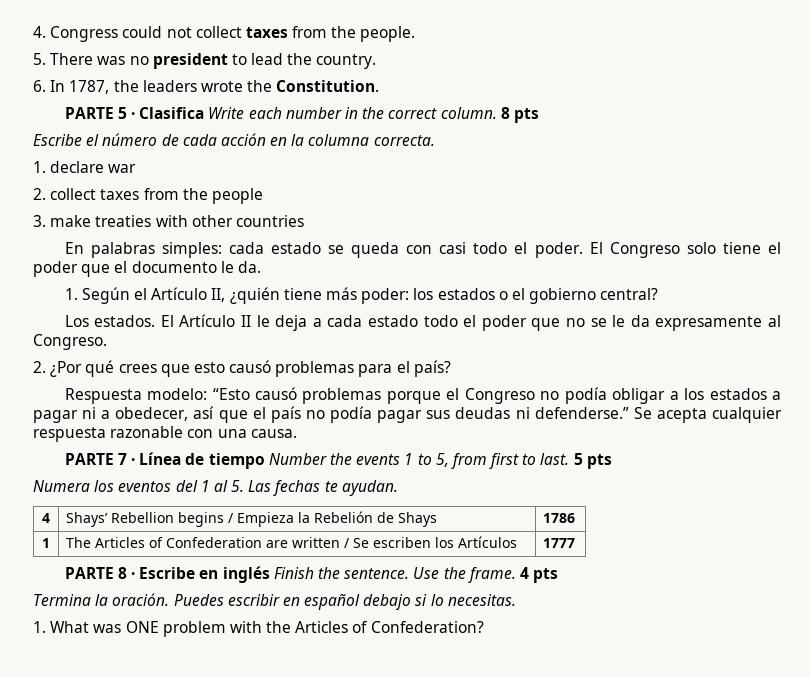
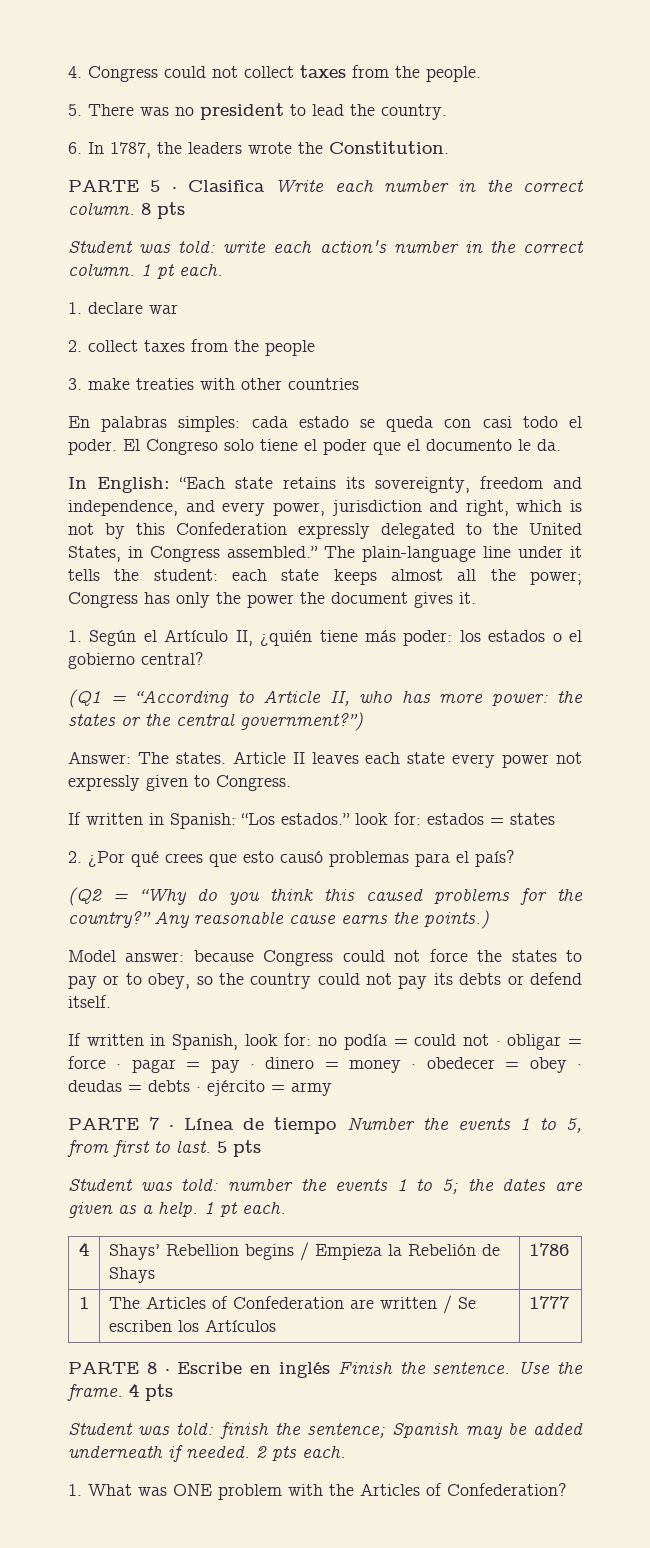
- Escribe el número de cada acción en la columna correcta.
+ Student was told: write each action's number in the correct column. 1 pt each.
+ In English: “Each state retains its sovereignty, freedom and independence, and every power, jurisdiction and right, which is not by this Confederation expressly delegated to the United States, in Congress assembled.” The plain-language line under it tells the student: each state keeps almost all the power; Congress has only the power the document gives it.
- Los estados. El Artículo II le deja a cada estado todo el poder que no se le da expresamente al Congreso.
+ (Q1 = “According to Article II, who has more power: the states or the central government?”)
+ Answer: The states. Article II leaves each state every power not expressly given to Congress.
+ If written in Spanish: “Los estados.” look for: estados = states
- Respuesta modelo: “Esto causó problemas porque el Congreso no podía obligar a los estados a pagar ni a obedecer, así que el país no podía pagar sus deudas ni defenderse.” Se acepta cualquier respuesta razonable con una causa.
+ (Q2 = “Why do you think this caused problems for the country?” Any reasonable cause earns the points.)
+ Model answer: because Congress could not force the states to pay or to obey, so the country could not pay its debts or defend itself.
+ If written in Spanish, look for: no podía = could not · obligar = force · pagar = pay · dinero = money · obedecer = obey · deudas = debts · ejército = army
- Numera los eventos del 1 al 5. Las fechas te ayudan.
+ Student was told: number the events 1 to 5; the dates are given as a help. 1 pt each.
- Termina la oración. Puedes escribir en español debajo si lo necesitas.
+ Student was told: finish the sentence; Spanish may be added underneath if needed. 2 pts each.

